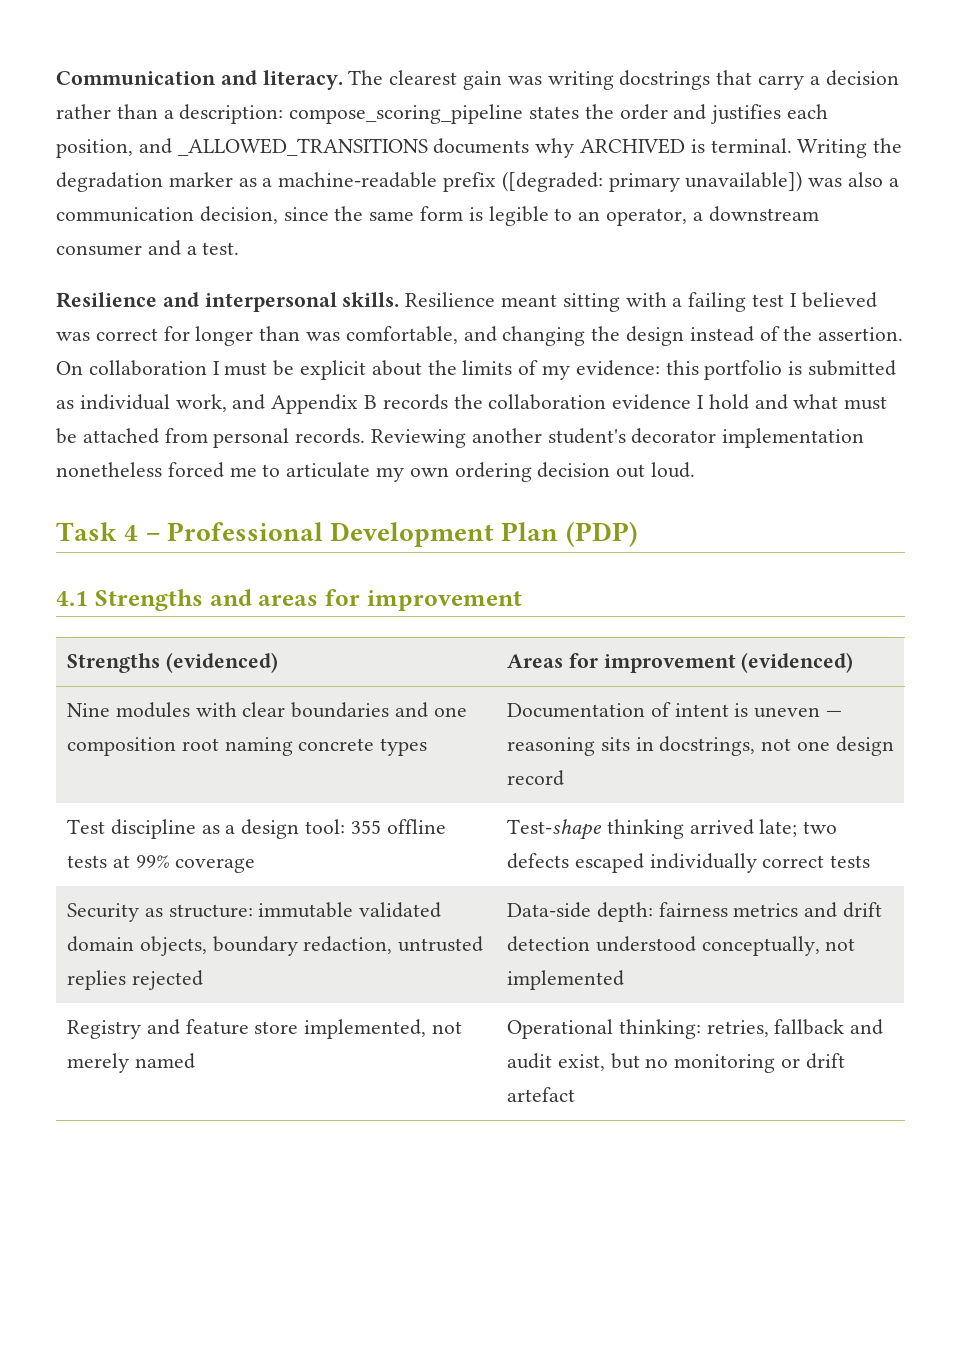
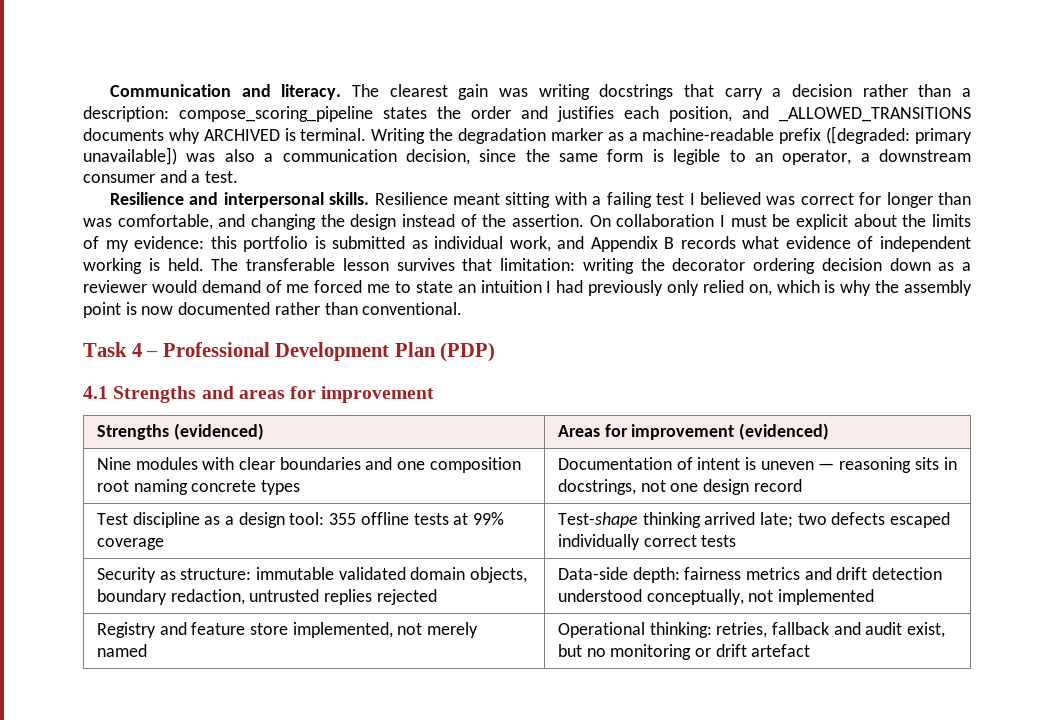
- On collaboration I must be explicit about the limits of my evidence: this portfolio is submitted as individual work, and Appendix B records the collaboration evidence I hold and what must be attached from personal records. Reviewing another student's decorator implementation nonetheless forced me to articulate my own ordering decision out loud.
+ On collaboration I must be explicit about the limits of my evidence: this portfolio is submitted as individual work, and Appendix B records what evidence of independent working is held. The transferable lesson survives that limitation: writing the decorator ordering decision down as a reviewer would demand of me forced me to state an intuition I had previously only relied on, which is why the assembly point is now documented rather than conventional.

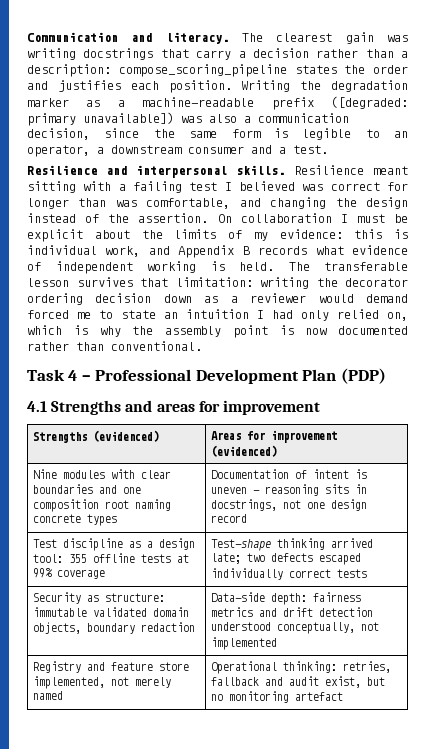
- The clearest gain was writing docstrings that carry a decision rather than a description: compose_scoring_pipeline states the order and justifies each position, and _ALLOWED_TRANSITIONS documents why ARCHIVED is terminal.
+ The clearest gain was writing docstrings that carry a decision rather than a description: compose_scoring_pipeline states the order and justifies each position.
- On collaboration I must be explicit about the limits of my evidence: this portfolio is submitted as individual work, and Appendix B records what evidence of independent working is held.
+ On collaboration I must be explicit about the limits of my evidence: this is individual work, and Appendix B records what evidence of independent working is held.
- The transferable lesson survives that limitation: writing the decorator ordering decision down as a reviewer would demand of me forced me to state an intuition I had previously only relied on, which is why the assembly point is now documented rather than conventional.
+ The transferable lesson survives that limitation: writing the decorator ordering decision down as a reviewer would demand forced me to state an intuition I had only relied on, which is why the assembly point is now documented rather than conventional.
- Security as structure: immutable validated domain objects, boundary redaction, untrusted replies rejected | Data-side depth: fairness metrics and drift detection understood conceptually, not implemented
+ Security as structure: immutable validated domain objects, boundary redaction | Data-side depth: fairness metrics and drift detection understood conceptually, not implemented
- Registry and feature store implemented, not merely named | Operational thinking: retries, fallback and audit exist, but no monitoring or drift artefact
+ Registry and feature store implemented, not merely named | Operational thinking: retries, fallback and audit exist, but no monitoring artefact

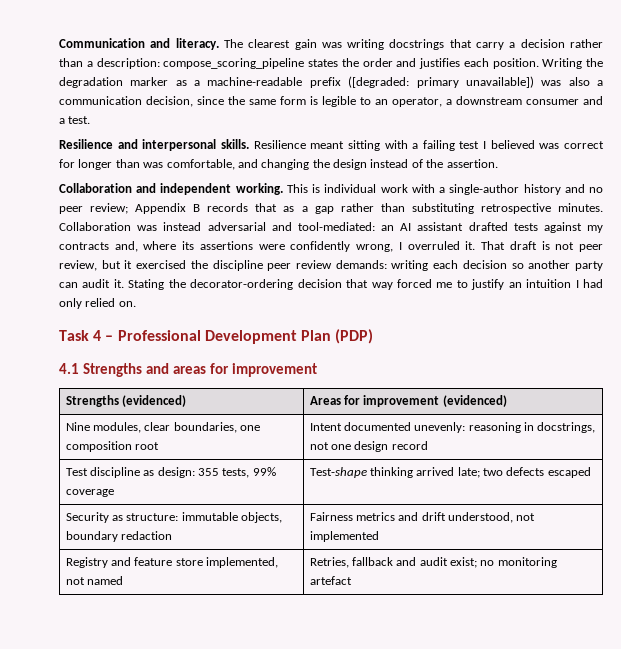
- Resilience meant sitting with a failing test I believed was correct for longer than was comfortable, and changing the design instead of the assertion. On collaboration I must be explicit about the limits of my evidence: this is individual work, and Appendix B records what evidence of independent working is held. The transferable lesson survives that limitation: writing the decorator ordering decision down as a reviewer would demand forced me to state an intuition I had only relied on, which is why the assembly point is now documented rather than conventional.
+ Resilience meant sitting with a failing test I believed was correct for longer than was comfortable, and changing the design instead of the assertion.
+ Collaboration and independent working. This is individual work with a single-author history and no peer review; Appendix B records that as a gap rather than substituting retrospective minutes. Collaboration was instead adversarial and tool-mediated: an AI assistant drafted tests against my contracts and, where its assertions were confidently wrong, I overruled it. That draft is not peer review, but it exercised the discipline peer review demands: writing each decision so another party can audit it. Stating the decorator-ordering decision that way forced me to justify an intuition I had only relied on.
- Nine modules with clear boundaries and one composition root naming concrete types | Documentation of intent is uneven — reasoning sits in docstrings, not one design record
+ Nine modules, clear boundaries, one composition root | Intent documented unevenly: reasoning in docstrings, not one design record
- Test discipline as a design tool: 355 offline tests at 99% coverage | Test-shape thinking arrived late; two defects escaped individually correct tests
+ Test discipline as design: 355 tests, 99% coverage | Test-shape thinking arrived late; two defects escaped
- Security as structure: immutable validated domain objects, boundary redaction | Data-side depth: fairness metrics and drift detection understood conceptually, not implemented
+ Security as structure: immutable objects, boundary redaction | Fairness metrics and drift understood, not implemented
- Registry and feature store implemented, not merely named | Operational thinking: retries, fallback and audit exist, but no monitoring artefact
+ Registry and feature store implemented, not named | Retries, fallback and audit exist; no monitoring artefact

